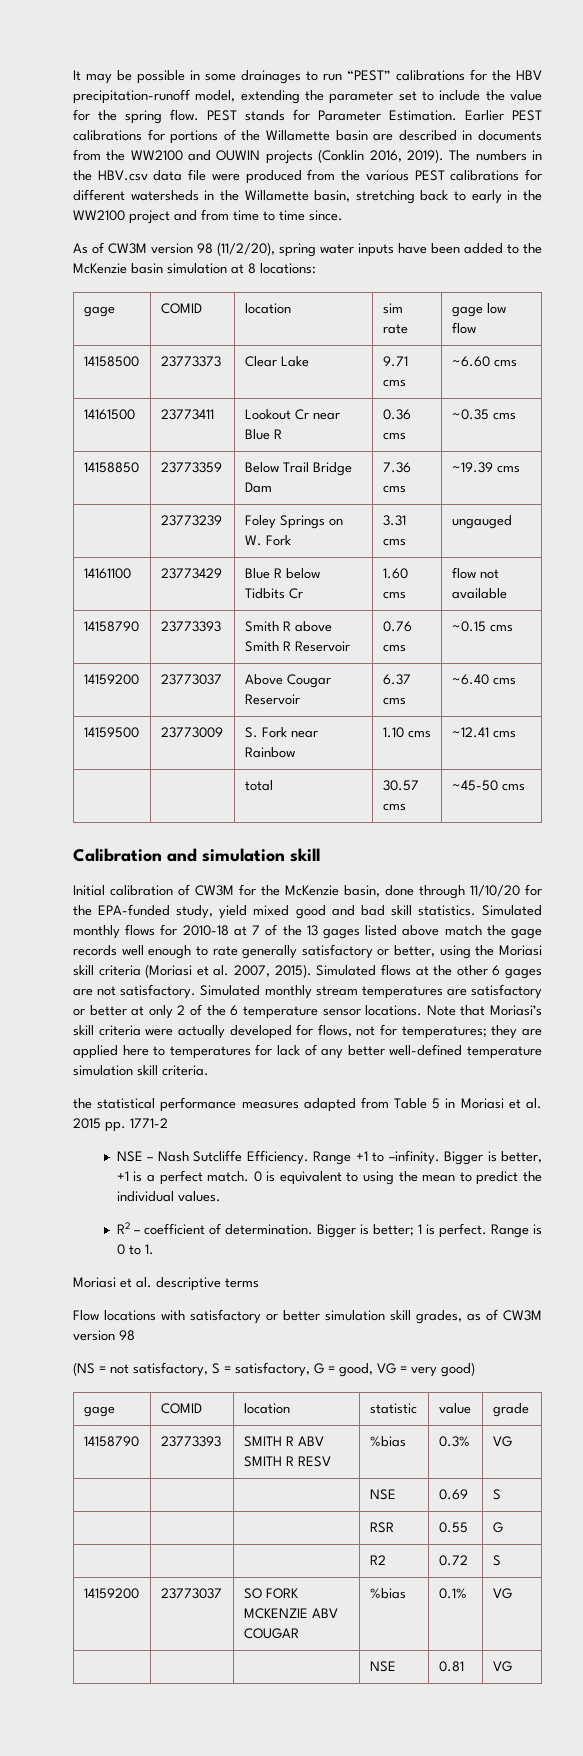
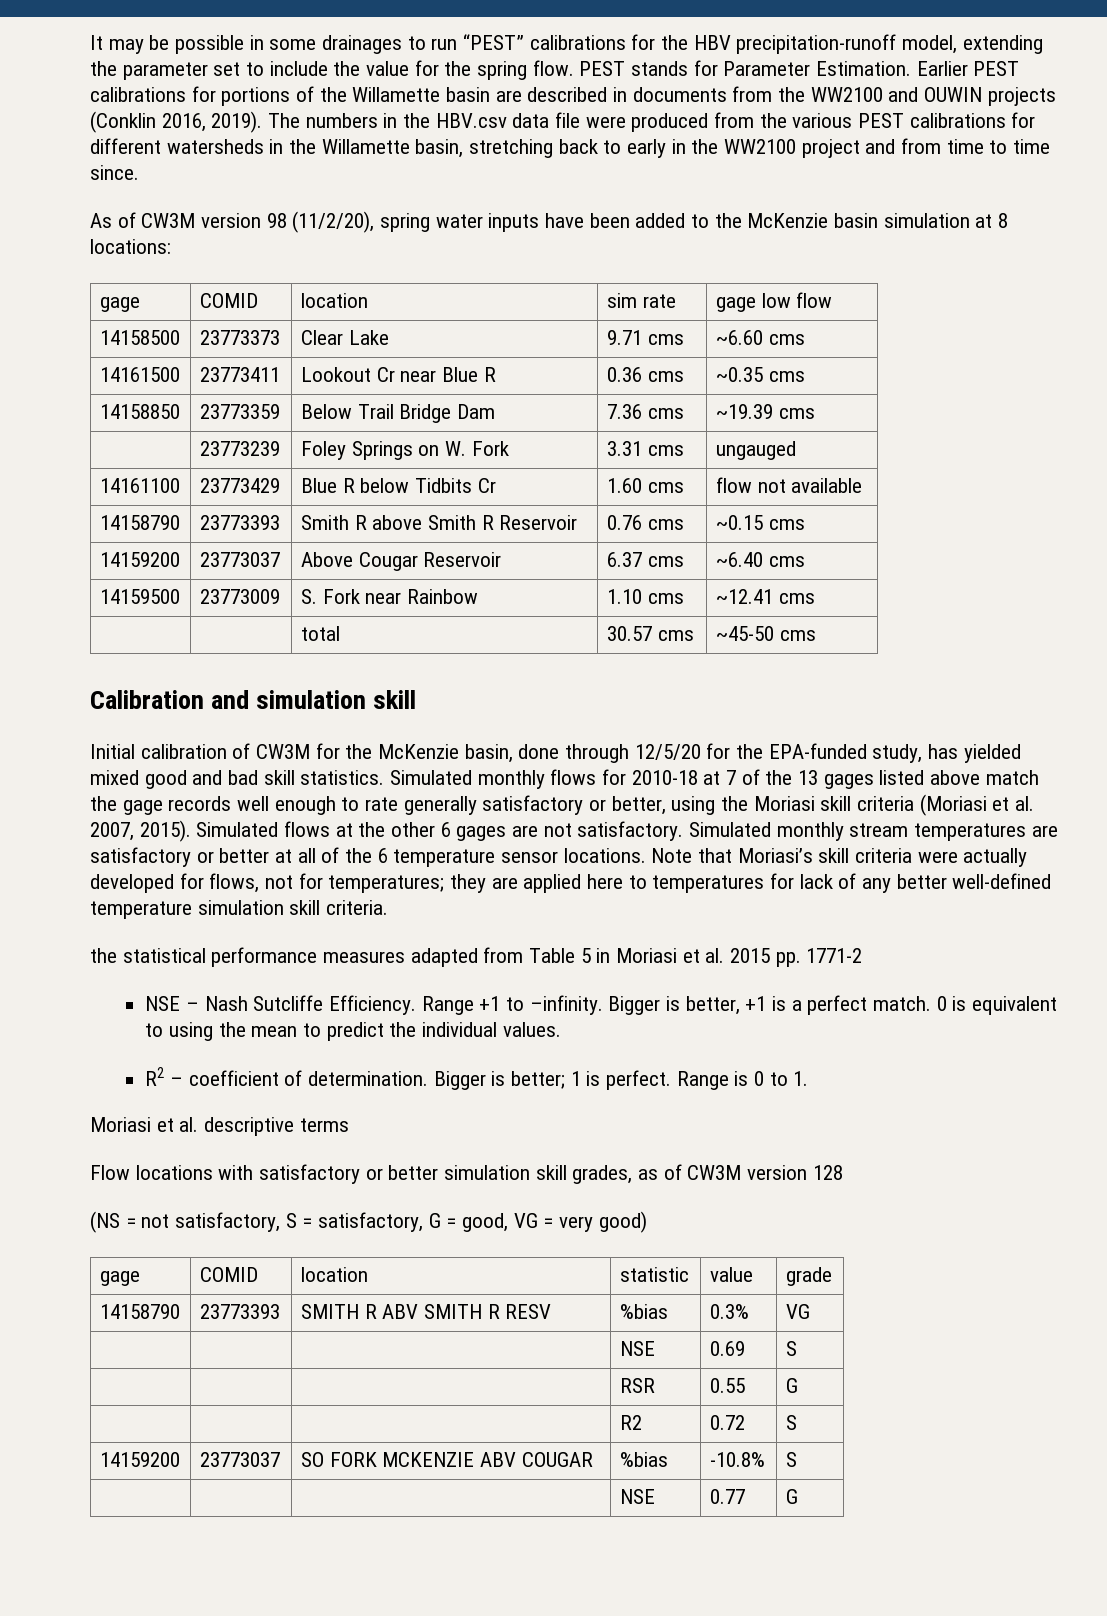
- Initial calibration of CW3M for the McKenzie basin, done through 11/10/20 for the EPA-funded study, yield mixed good and bad skill statistics.
+ Initial calibration of CW3M for the McKenzie basin, done through 12/5/20 for the EPA-funded study, has yielded mixed good and bad skill statistics.
- Simulated monthly stream temperatures are satisfactory or better at only 2 of the 6 temperature sensor locations.
+ Simulated monthly stream temperatures are satisfactory or better at all of the 6 temperature sensor locations.
- Flow locations with satisfactory or better simulation skill grades, as of CW3M version 98
+ Flow locations with satisfactory or better simulation skill grades, as of CW3M version 128
- 14159200 | 23773037 | SO FORK MCKENZIE ABV COUGAR | %bias | 0.1% | VG
- | | | NSE | 0.81 | VG
+ 14159200 | 23773037 | SO FORK MCKENZIE ABV COUGAR | %bias | -10.8% | S
+ | | | NSE | 0.77 | G

